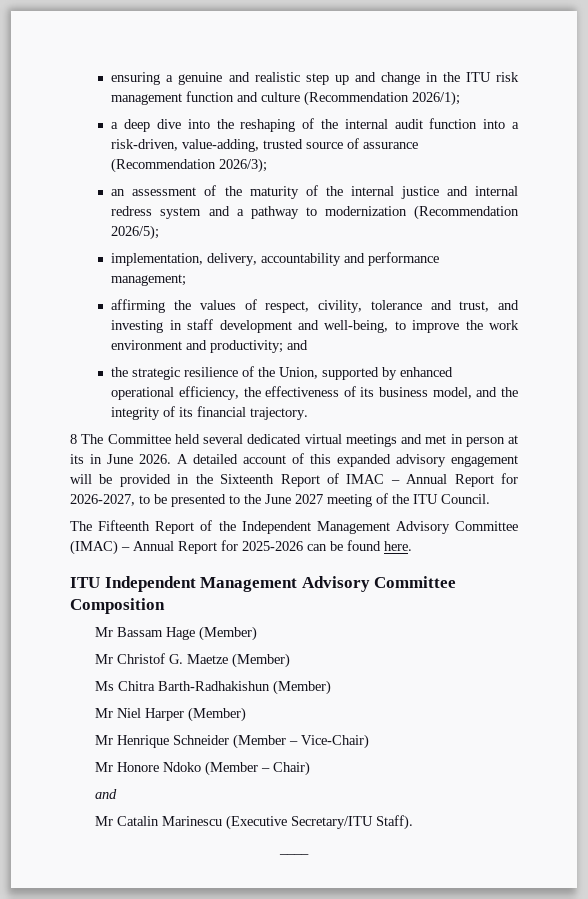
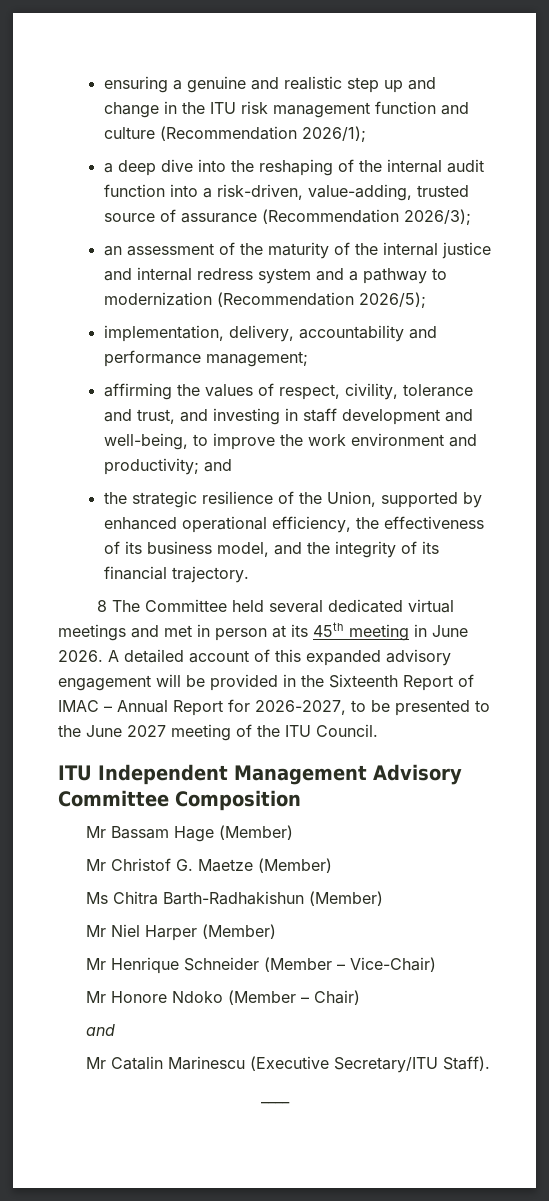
- 8 The Committee held several dedicated virtual meetings and met in person at its in June 2026.
+ 8 The Committee held several dedicated virtual meetings and met in person at its 45th meeting in June 2026.
- The Fifteenth Report of the Independent Management Advisory Committee (IMAC) – Annual Report for 2025-2026 can be found here.

